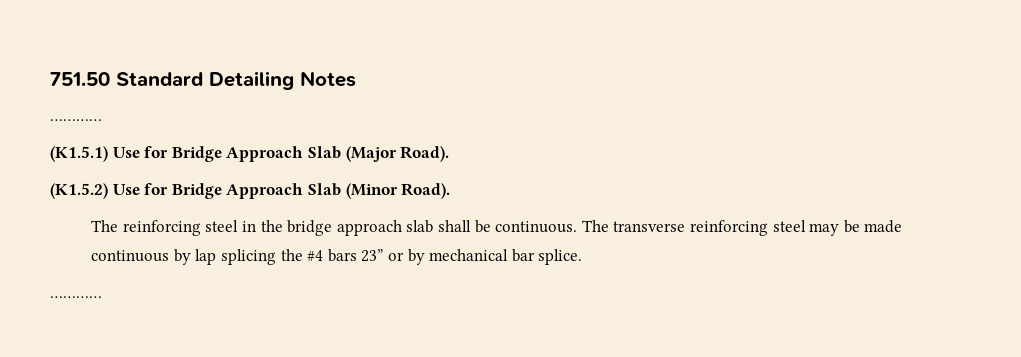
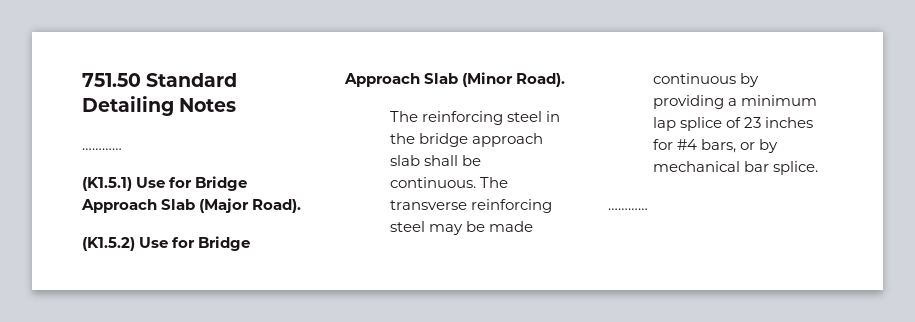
- The transverse reinforcing steel may be made continuous by lap splicing the #4 bars 23” or by mechanical bar splice.
+ The transverse reinforcing steel may be made continuous by providing a minimum lap splice of 23 inches for #4 bars, or by mechanical bar splice.

